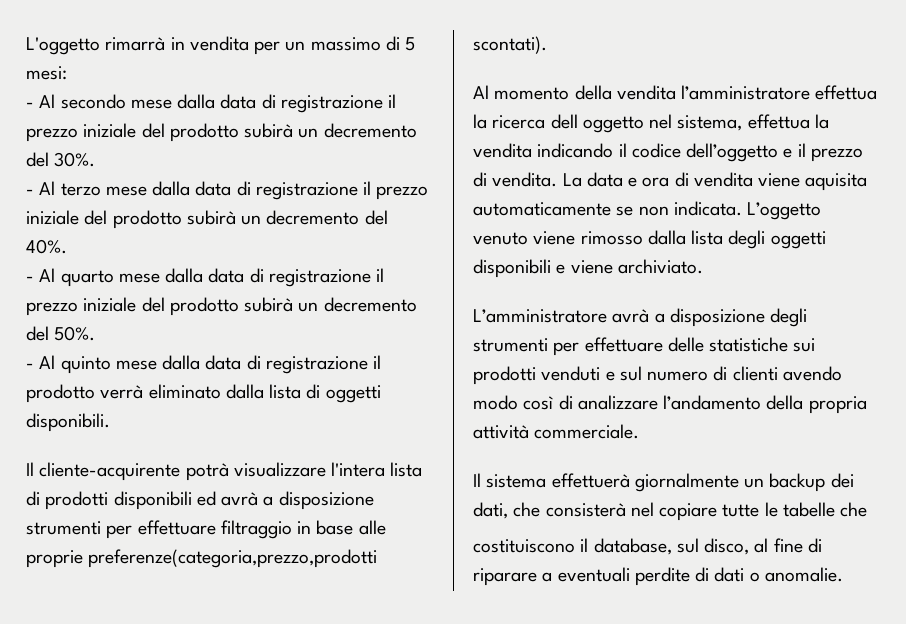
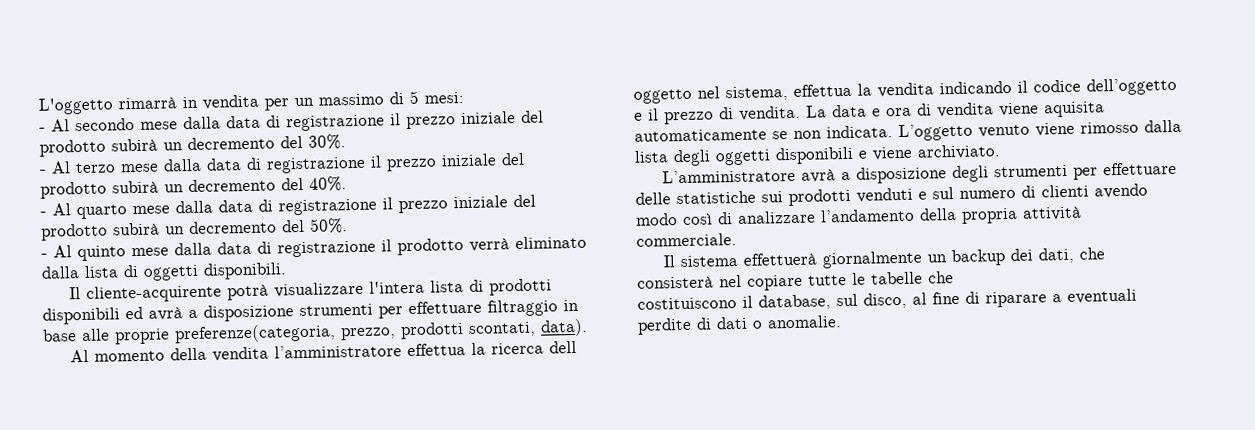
- Il cliente-acquirente potrà visualizzare l'intera lista di prodotti disponibili ed avrà a disposizione strumenti per effettuare filtraggio in base alle proprie preferenze(categoria,prezzo,prodotti scontati).
+ Il cliente-acquirente potrà visualizzare l'intera lista di prodotti disponibili ed avrà a disposizione strumenti per effettuare filtraggio in base alle proprie preferenze(categoria, prezzo, prodotti scontati, data).

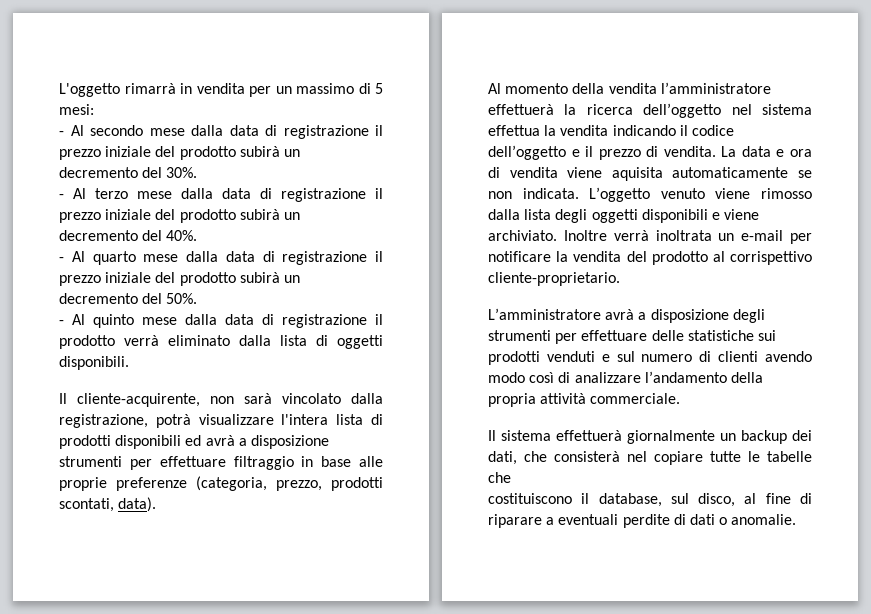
- Il cliente-acquirente potrà visualizzare l'intera lista di prodotti disponibili ed avrà a disposizione strumenti per effettuare filtraggio in base alle proprie preferenze(categoria, prezzo, prodotti scontati, data).
+ Il cliente-acquirente, non sarà vincolato dalla registrazione, potrà visualizzare l'intera lista di prodotti disponibili ed avrà a disposizione strumenti per effettuare filtraggio in base alle proprie preferenze (categoria, prezzo, prodotti scontati, data).
- Al momento della vendita l’amministratore effettua la ricerca dell oggetto nel sistema, effettua la vendita indicando il codice dell’oggetto e il prezzo di vendita.
+ Al momento della vendita l’amministratore effettuerà la ricerca dell’oggetto nel sistema effettua la vendita indicando il codice dell’oggetto e il prezzo di vendita.
+ Inoltre verrà inoltrata un e-mail per notificare la vendita del prodotto al corrispettivo cliente-proprietario.

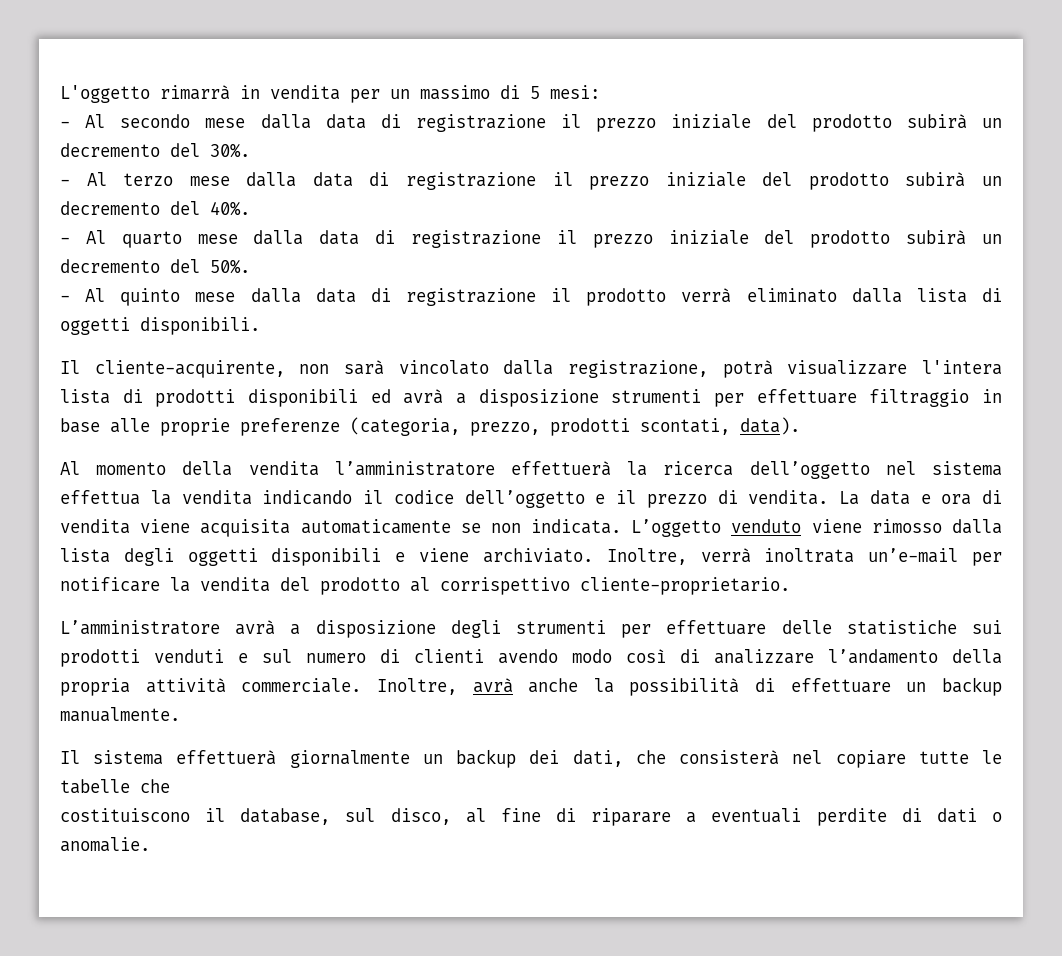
- La data e ora di vendita viene aquisita automaticamente se non indicata.
+ La data e ora di vendita viene acquisita automaticamente se non indicata.
- L’oggetto venuto viene rimosso dalla lista degli oggetti disponibili e viene archiviato.
+ L’oggetto venduto viene rimosso dalla lista degli oggetti disponibili e viene archiviato.
- Inoltre verrà inoltrata un e-mail per notificare la vendita del prodotto al corrispettivo cliente-proprietario.
+ Inoltre, verrà inoltrata un’e-mail per notificare la vendita del prodotto al corrispettivo cliente-proprietario.
+ Inoltre, avrà anche la possibilità di effettuare un backup manualmente.

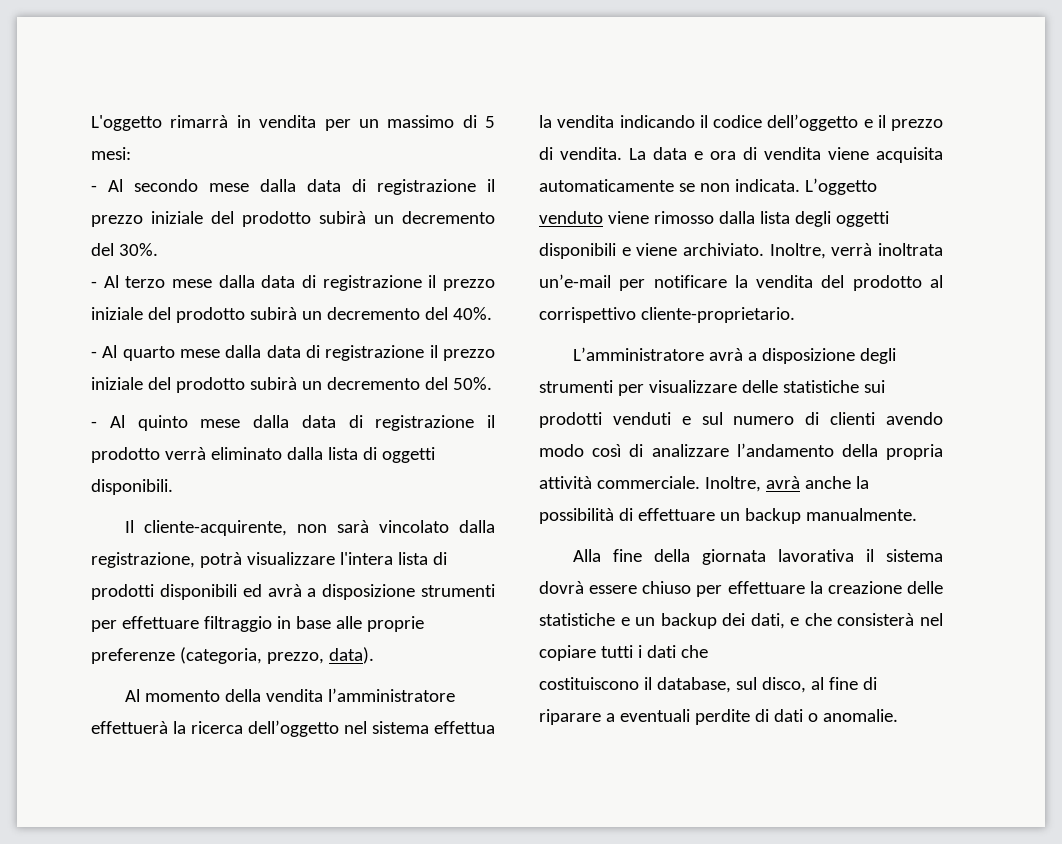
- Il cliente-acquirente, non sarà vincolato dalla registrazione, potrà visualizzare l'intera lista di prodotti disponibili ed avrà a disposizione strumenti per effettuare filtraggio in base alle proprie preferenze (categoria, prezzo, prodotti scontati, data).
+ Il cliente-acquirente, non sarà vincolato dalla registrazione, potrà visualizzare l'intera lista di prodotti disponibili ed avrà a disposizione strumenti per effettuare filtraggio in base alle proprie preferenze (categoria, prezzo, data).
- L’amministratore avrà a disposizione degli strumenti per effettuare delle statistiche sui prodotti venduti e sul numero di clienti avendo modo così di analizzare l’andamento della propria attività commerciale.
+ L’amministratore avrà a disposizione degli strumenti per visualizzare delle statistiche sui prodotti venduti e sul numero di clienti avendo modo così di analizzare l’andamento della propria attività commerciale.
- Il sistema effettuerà giornalmente un backup dei dati, che consisterà nel copiare tutte le tabelle che
+ Alla fine della giornata lavorativa il sistema dovrà essere chiuso per effettuare la creazione delle statistiche e un backup dei dati, e che consisterà nel copiare tutti i dati che

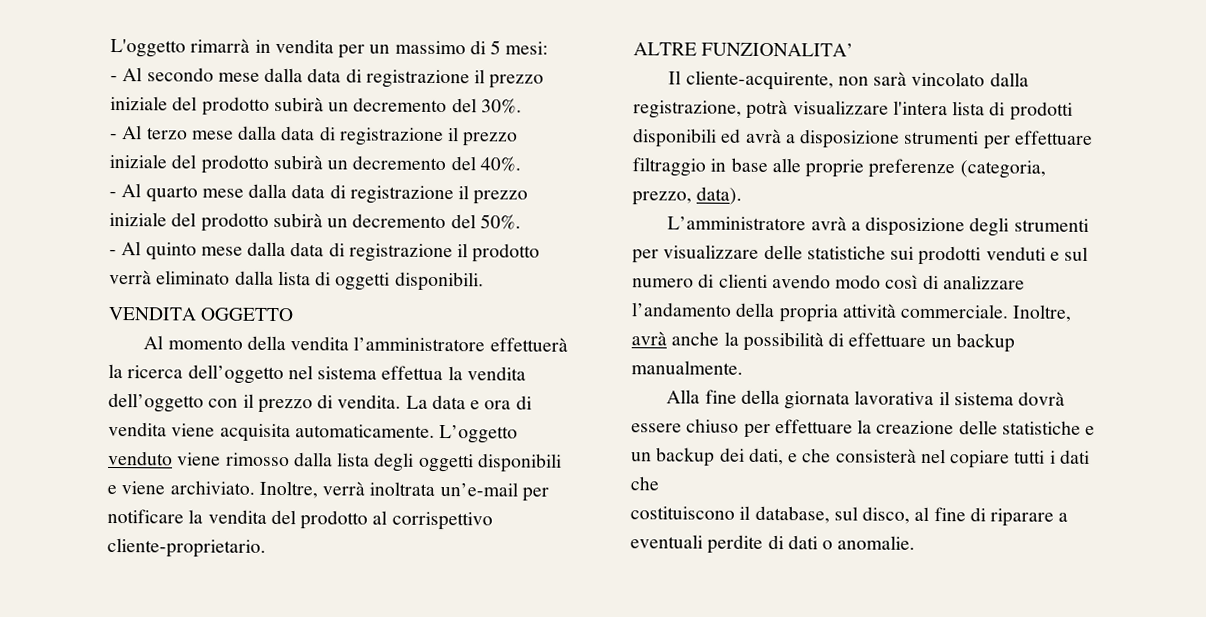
+ VENDITA OGGETTO
+ Al momento della vendita l’amministratore effettuerà la ricerca dell’oggetto nel sistema effettua la vendita dell’oggetto con il prezzo di vendita. La data e ora di vendita viene acquisita automaticamente. L’oggetto venduto viene rimosso dalla lista degli oggetti disponibili e viene archiviato. Inoltre, verrà inoltrata un’e-mail per notificare la vendita del prodotto al corrispettivo cliente-proprietario.
+ ALTRE FUNZIONALITA’
- Al momento della vendita l’amministratore effettuerà la ricerca dell’oggetto nel sistema effettua la vendita indicando il codice dell’oggetto e il prezzo di vendita. La data e ora di vendita viene acquisita automaticamente se non indicata. L’oggetto venduto viene rimosso dalla lista degli oggetti disponibili e viene archiviato. Inoltre, verrà inoltrata un’e-mail per notificare la vendita del prodotto al corrispettivo cliente-proprietario.

